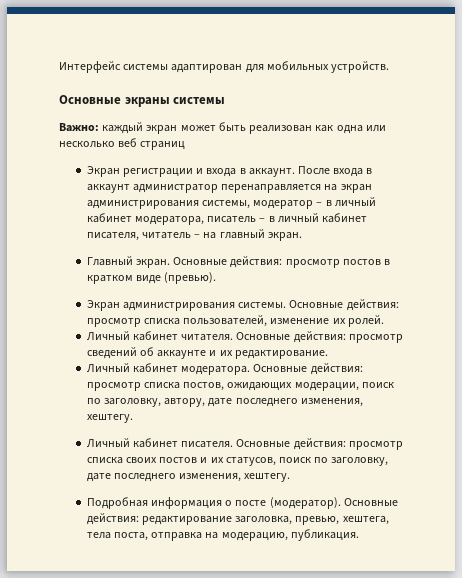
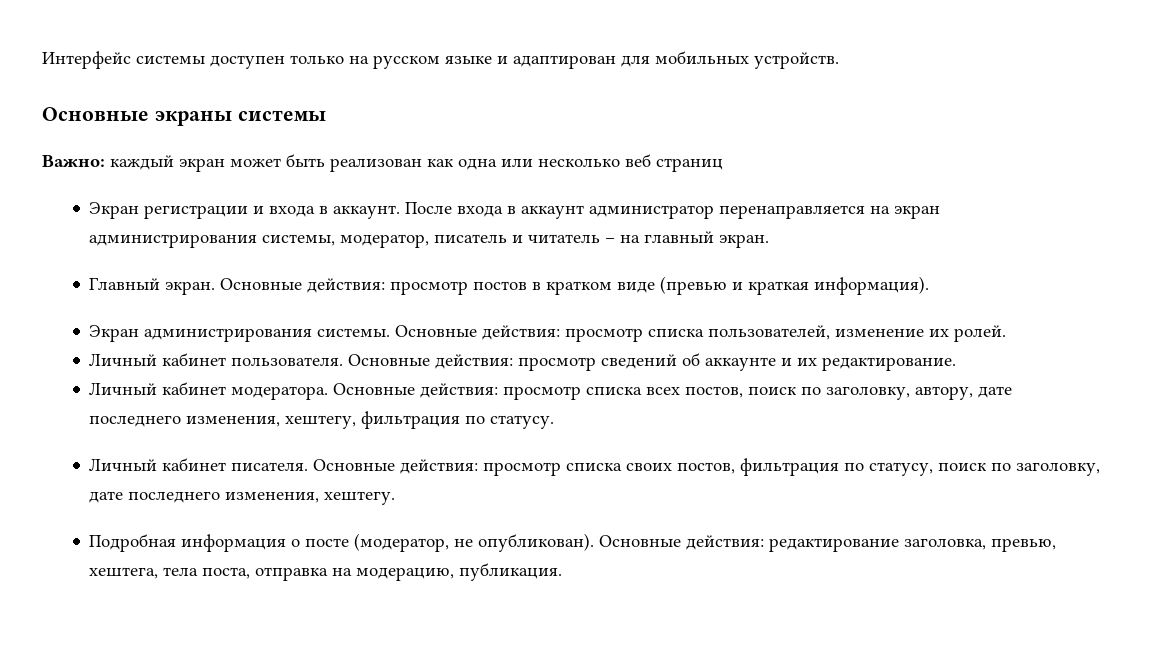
- Интерфейс системы адаптирован для мобильных устройств.
+ Интерфейс системы доступен только на русском языке и адаптирован для мобильных устройств.
- После входа в аккаунт администратор перенаправляется на экран администрирования системы, модератор – в личный кабинет модератора, писатель – в личный кабинет писателя, читатель – на главный экран.
+ После входа в аккаунт администратор перенаправляется на экран администрирования системы, модератор, писатель и читатель – на главный экран.
- Основные действия: просмотр постов в кратком виде (превью).
+ Основные действия: просмотр постов в кратком виде (превью и краткая информация).
- Личный кабинет читателя.
+ Личный кабинет пользователя.
- Основные действия: просмотр списка постов, ожидающих модерации, поиск по заголовку, автору, дате последнего изменения, хештегу.
+ Основные действия: просмотр списка всех постов, поиск по заголовку, автору, дате последнего изменения, хештегу, фильтрация по статусу.
- Основные действия: просмотр списка своих постов и их статусов, поиск по заголовку, дате последнего изменения, хештегу.
+ Основные действия: просмотр списка своих постов, фильтрация по статусу, поиск по заголовку, дате последнего изменения, хештегу.
- Подробная информация о посте (модератор).
+ Подробная информация о посте (модератор, не опубликован).

